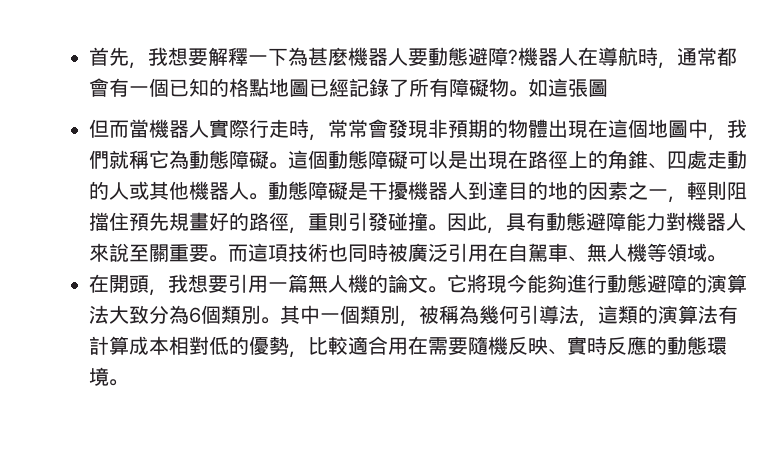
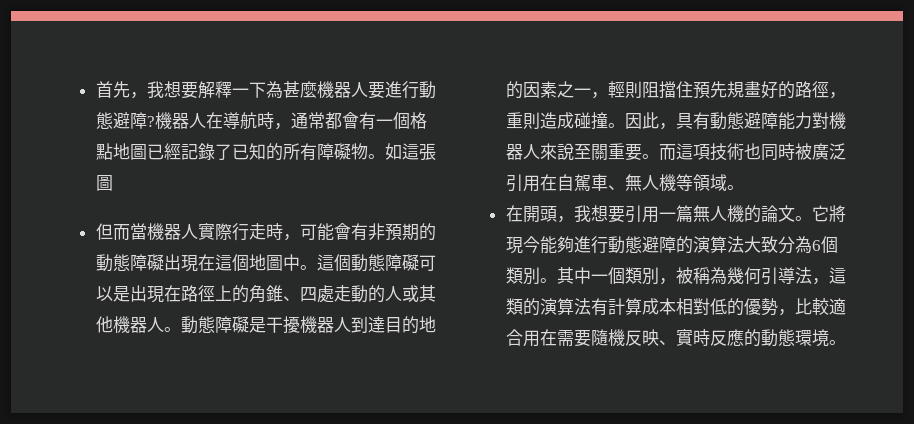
- 首先，我想要解釋一下為甚麼機器人要動態避障?
+ 首先，我想要解釋一下為甚麼機器人要進行動態避障?
- 機器人在導航時，通常都會有一個已知的格點地圖已經記錄了所有障礙物。
+ 機器人在導航時，通常都會有一個格點地圖已經記錄了已知的所有障礙物。
- 但而當機器人實際行走時，常常會發現非預期的物體出現在這個地圖中，我們就稱它為動態障礙。
+ 但而當機器人實際行走時，可能會有非預期的動態障礙出現在這個地圖中。
- 動態障礙是干擾機器人到達目的地的因素之一，輕則阻擋住預先規畫好的路徑，重則引發碰撞。
+ 動態障礙是干擾機器人到達目的地的因素之一，輕則阻擋住預先規畫好的路徑，重則造成碰撞。

